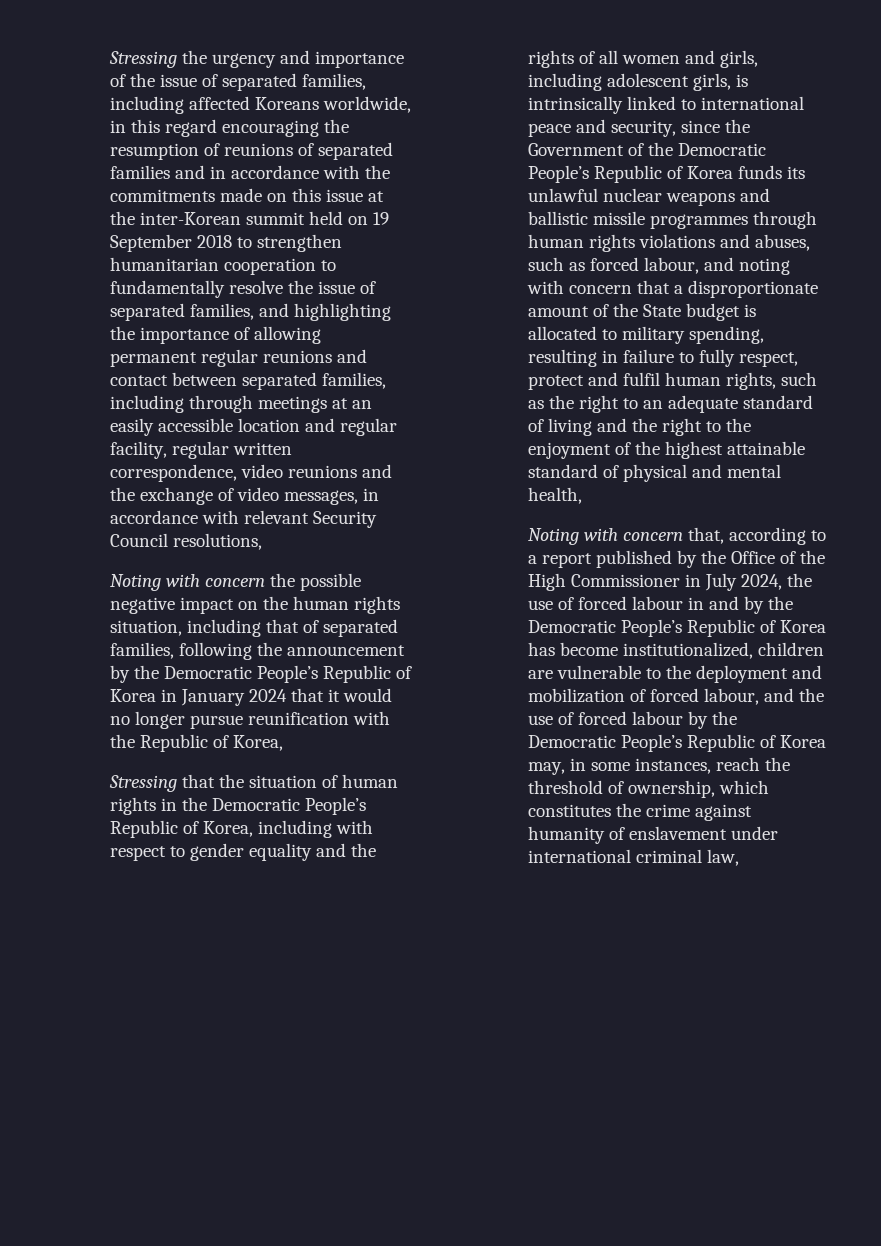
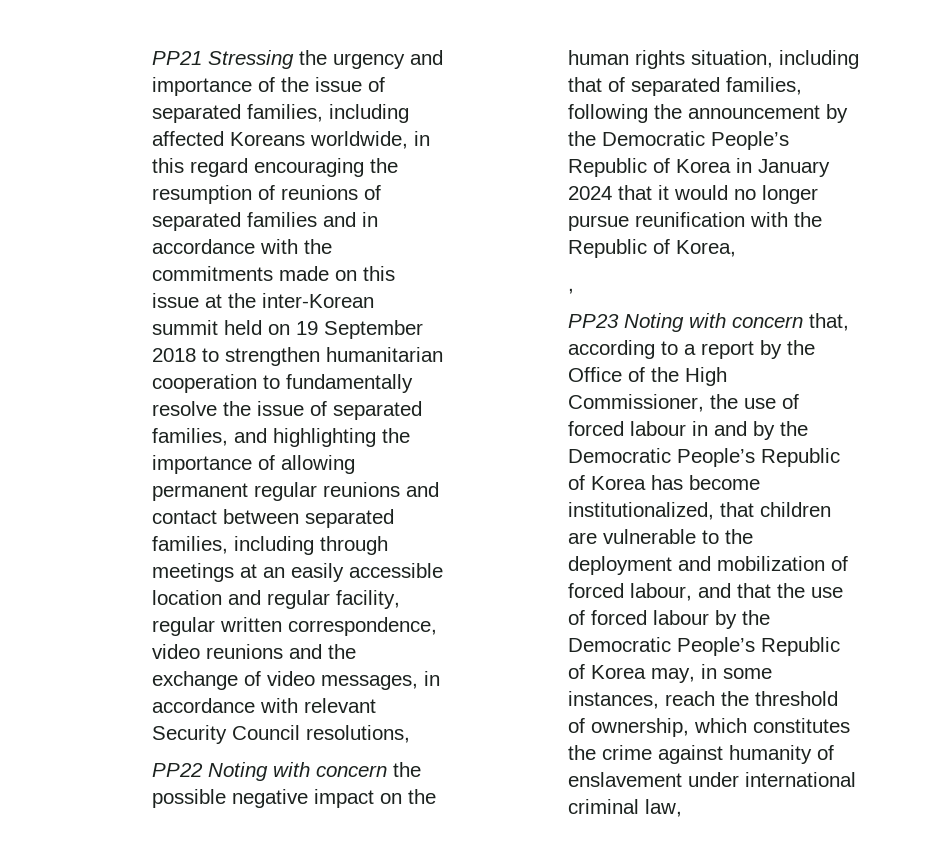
- Stressing the urgency and importance of the issue of separated families, including affected Koreans worldwide, in this regard encouraging the resumption of reunions of separated families and in accordance with the commitments made on this issue at the inter-Korean summit held on 19 September 2018 to strengthen humanitarian cooperation to fundamentally resolve the issue of separated families, and highlighting the importance of allowing permanent regular reunions and contact between separated families, including through meetings at an easily accessible location and regular facility, regular written correspondence, video reunions and the exchange of video messages, in accordance with relevant Security Council resolutions,
+ PP21 Stressing the urgency and importance of the issue of separated families, including affected Koreans worldwide, in this regard encouraging the resumption of reunions of separated families and in accordance with the commitments made on this issue at the inter-Korean summit held on 19 September 2018 to strengthen humanitarian cooperation to fundamentally resolve the issue of separated families, and highlighting the importance of allowing permanent regular reunions and contact between separated families, including through meetings at an easily accessible location and regular facility, regular written correspondence, video reunions and the exchange of video messages, in accordance with relevant Security Council resolutions,
- Noting with concern the possible negative impact on the human rights situation, including that of separated families, following the announcement by the Democratic People’s Republic of Korea in January 2024 that it would no longer pursue reunification with the Republic of Korea,
+ PP22 Noting with concern the possible negative impact on the human rights situation, including that of separated families, following the announcement by the Democratic People’s Republic of Korea in January 2024 that it would no longer pursue reunification with the Republic of Korea,
- Stressing that the situation of human rights in the Democratic People’s Republic of Korea, including with respect to gender equality and the rights of all women and girls, including adolescent girls, is intrinsically linked to international peace and security, since the Government of the Democratic People’s Republic of Korea funds its unlawful nuclear weapons and ballistic missile programmes through human rights violations and abuses, such as forced labour, and noting with concern that a disproportionate amount of the State budget is allocated to military spending, resulting in failure to fully respect, protect and fulfil human rights, such as the right to an adequate standard of living and the right to the enjoyment of the highest attainable standard of physical and mental health,
- Noting with concern that, according to a report published by the Office of the High Commissioner in July 2024, the use of forced labour in and by the Democratic People’s Republic of Korea has become institutionalized, children are vulnerable to the deployment and mobilization of forced labour, and the use of forced labour by the Democratic People’s Republic of Korea may, in some instances, reach the threshold of ownership, which constitutes the crime against humanity of enslavement under international criminal law,
+ ,
+ PP23 Noting with concern that, according to a report by the Office of the High Commissioner, the use of forced labour in and by the Democratic People’s Republic of Korea has become institutionalized, that children are vulnerable to the deployment and mobilization of forced labour, and that the use of forced labour by the Democratic People’s Republic of Korea may, in some instances, reach the threshold of ownership, which constitutes the crime against humanity of enslavement under international criminal law,

